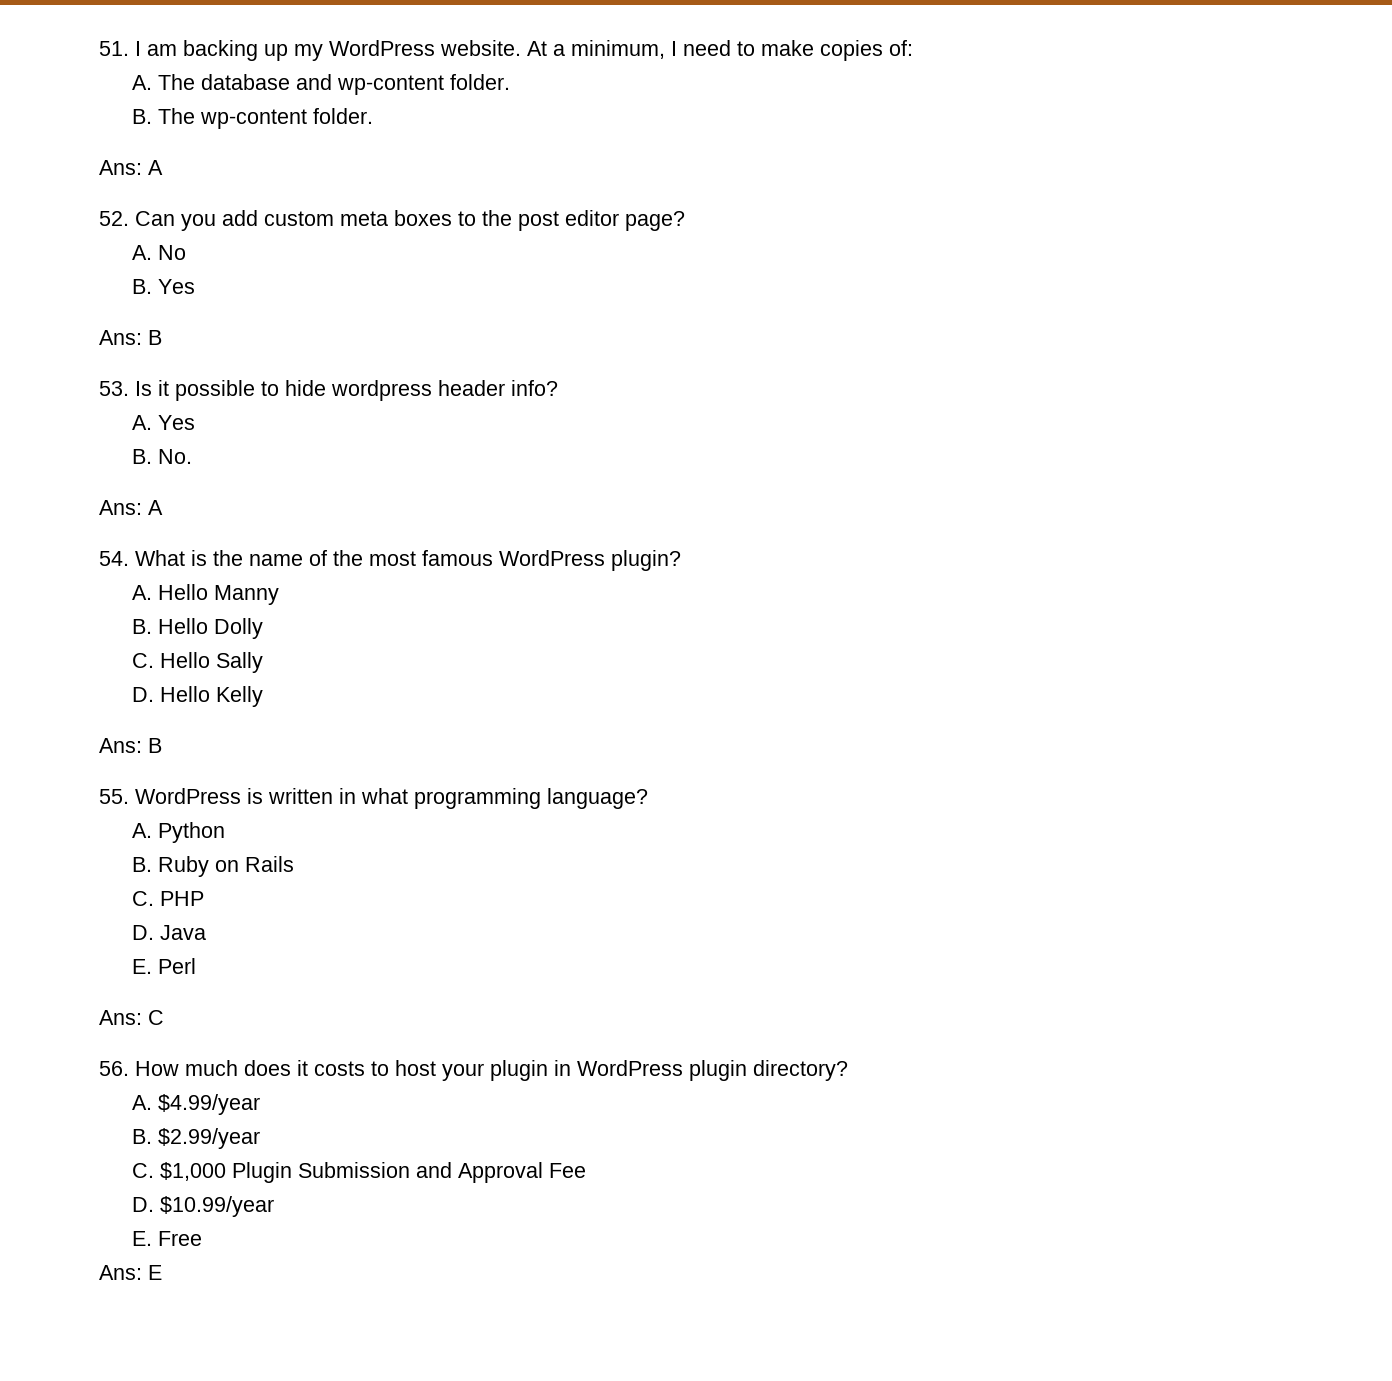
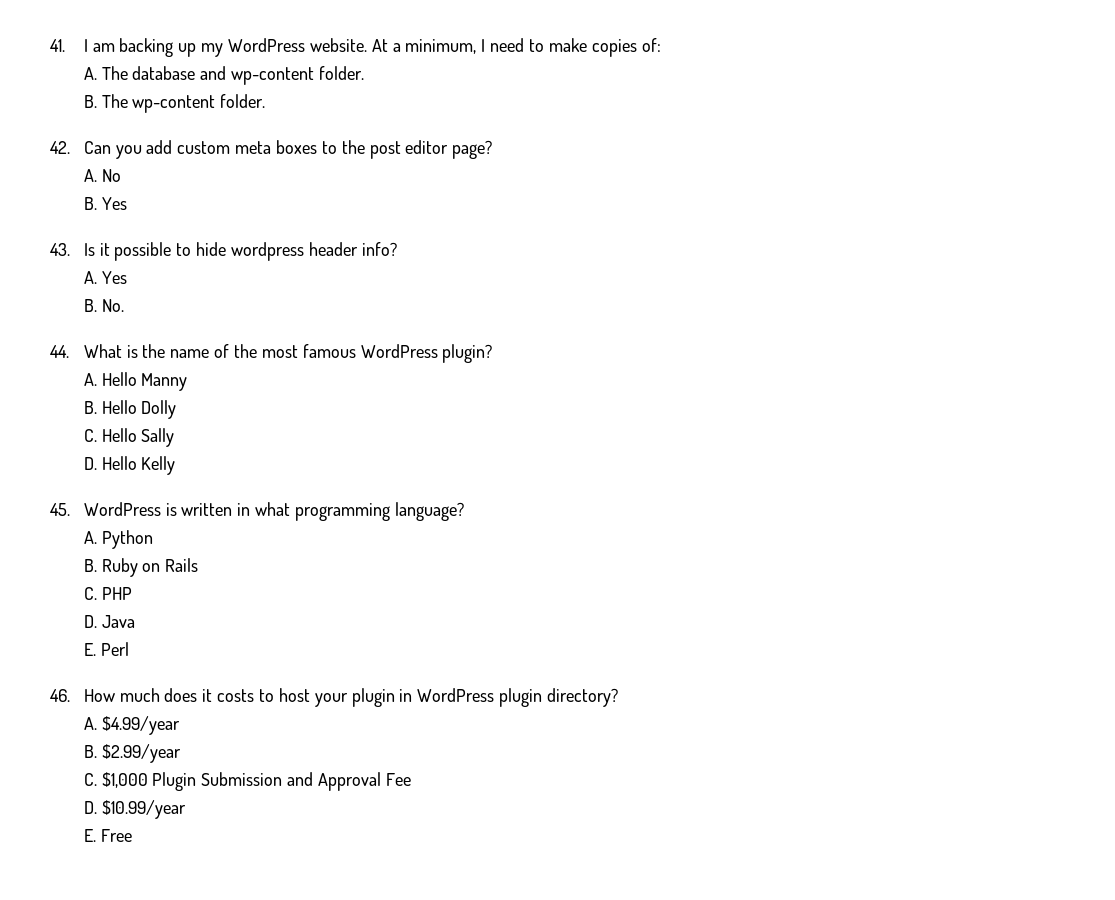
- 51. I am backing up my WordPress website.
+ 41. I am backing up my WordPress website.
  B. The wp-content folder.
- Ans: A
- 52. Can you add custom meta boxes to the post editor page?
+ 42. Can you add custom meta boxes to the post editor page?
  B. Yes
- Ans: B
- 53. Is it possible to hide wordpress header info?
+ 43. Is it possible to hide wordpress header info?
  B. No.
- Ans: A
- 54. What is the name of the most famous WordPress plugin?
+ 44. What is the name of the most famous WordPress plugin?
  D. Hello Kelly
- Ans: B
- 55. WordPress is written in what programming language?
+ 45. WordPress is written in what programming language?
- Ans: C
- 56. How much does it costs to host your plugin in WordPress plugin directory?
+ 46. How much does it costs to host your plugin in WordPress plugin directory?
- Ans: E

